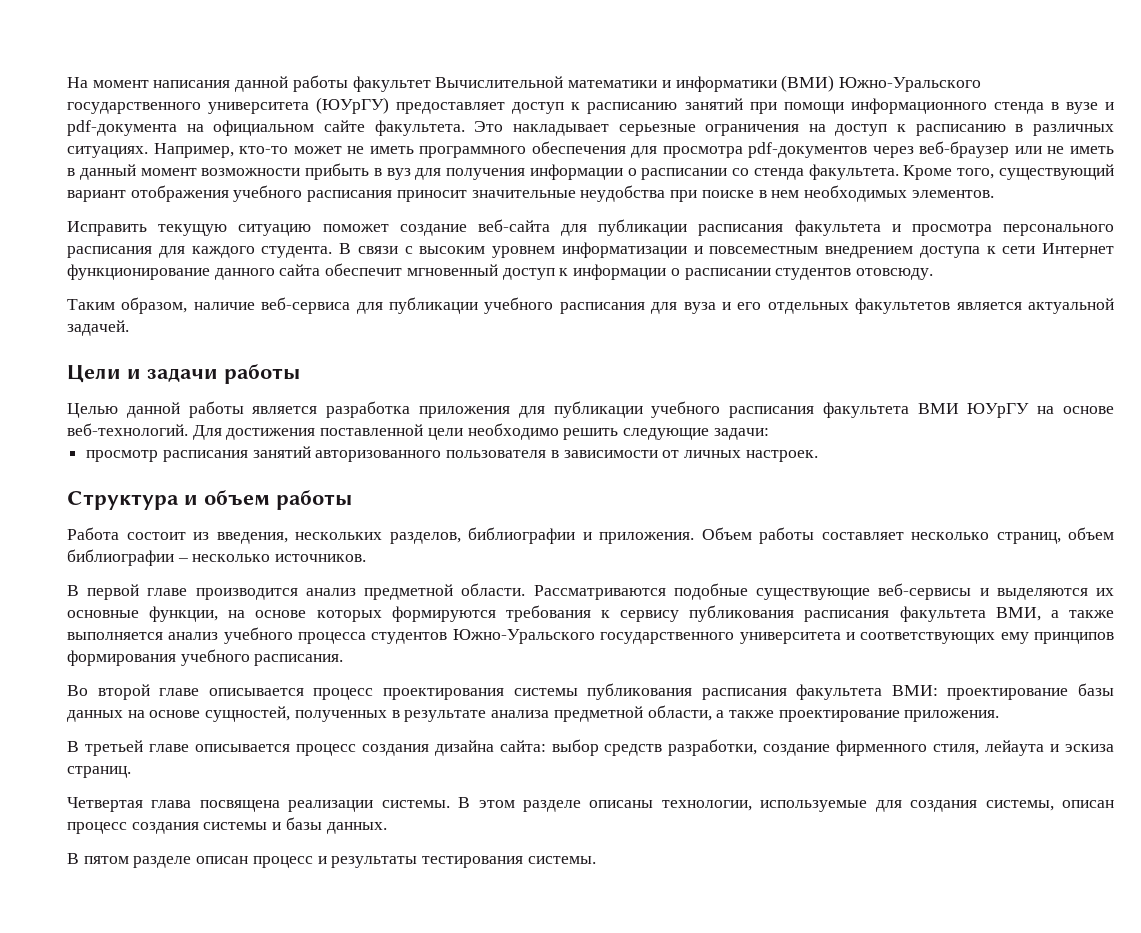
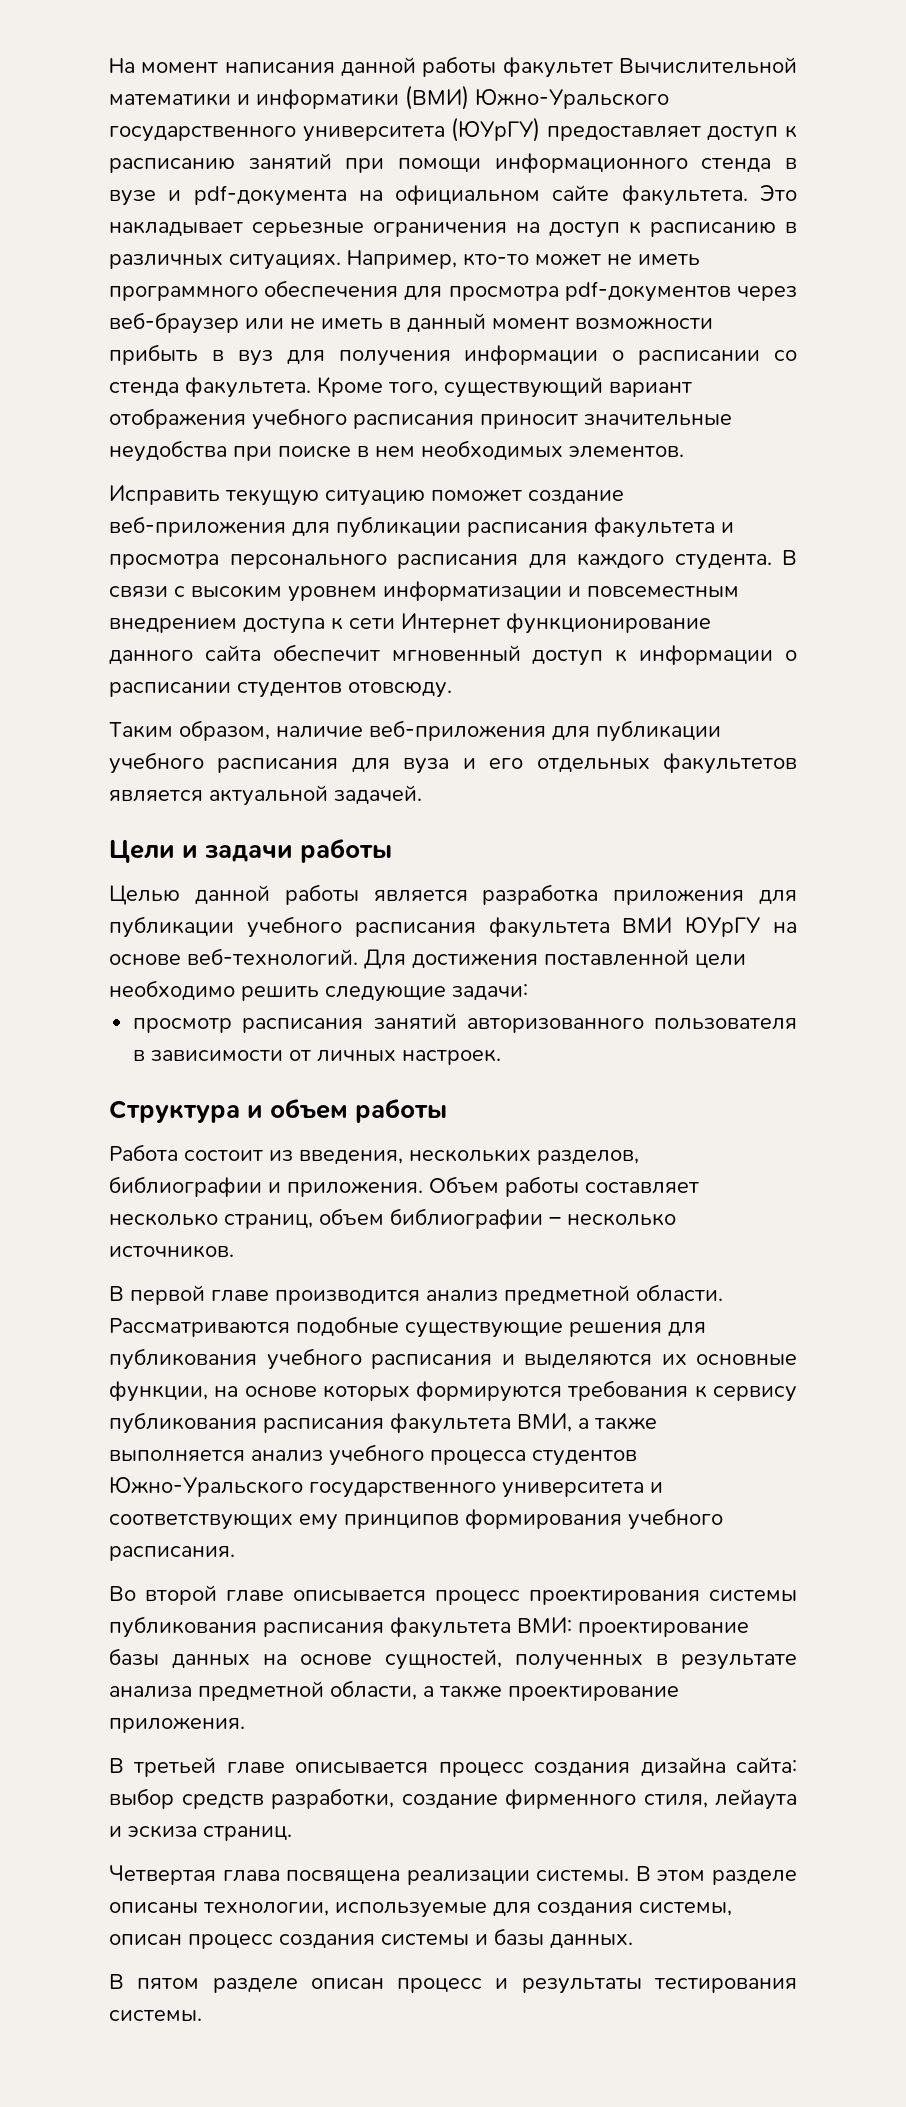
- Исправить текущую ситуацию поможет создание веб-сайта для публикации расписания факультета и просмотра персонального расписания для каждого студента.
+ Исправить текущую ситуацию поможет создание веб-приложения для публикации расписания факультета и просмотра персонального расписания для каждого студента.
- Таким образом, наличие веб-сервиса для публикации учебного расписания для вуза и его отдельных факультетов является актуальной задачей.
+ Таким образом, наличие веб-приложения для публикации учебного расписания для вуза и его отдельных факультетов является актуальной задачей.
- Рассматриваются подобные существующие веб-сервисы и выделяются их основные функции, на основе которых формируются требования к сервису публикования расписания факультета ВМИ, а также выполняется анализ учебного процесса студентов Южно-Уральского государственного университета и соответствующих ему принципов формирования учебного расписания.
+ Рассматриваются подобные существующие решения для публикования учебного расписания и выделяются их основные функции, на основе которых формируются требования к сервису публикования расписания факультета ВМИ, а также выполняется анализ учебного процесса студентов Южно-Уральского государственного университета и соответствующих ему принципов формирования учебного расписания.

